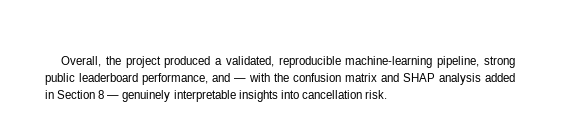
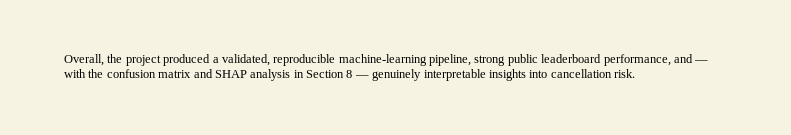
- Overall, the project produced a validated, reproducible machine-learning pipeline, strong public leaderboard performance, and — with the confusion matrix and SHAP analysis added in Section 8 — genuinely interpretable insights into cancellation risk.
+ Overall, the project produced a validated, reproducible machine-learning pipeline, strong public leaderboard performance, and — with the confusion matrix and SHAP analysis in Section 8 — genuinely interpretable insights into cancellation risk.

